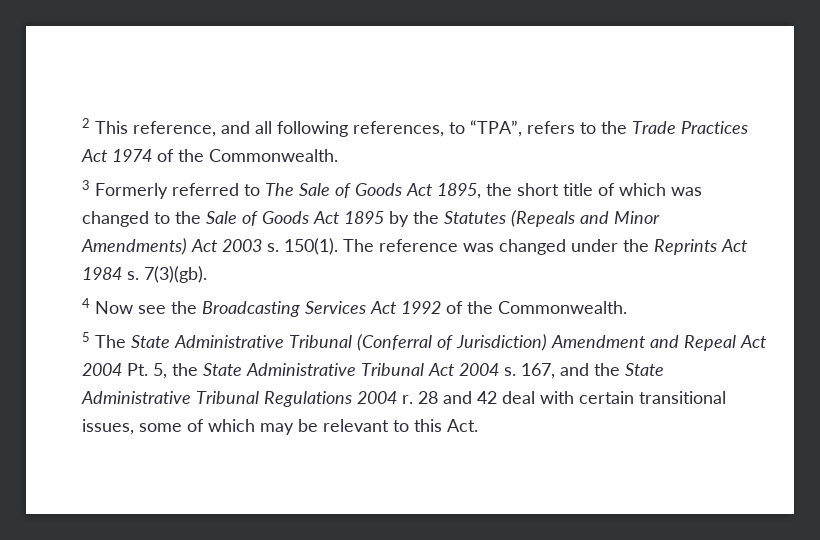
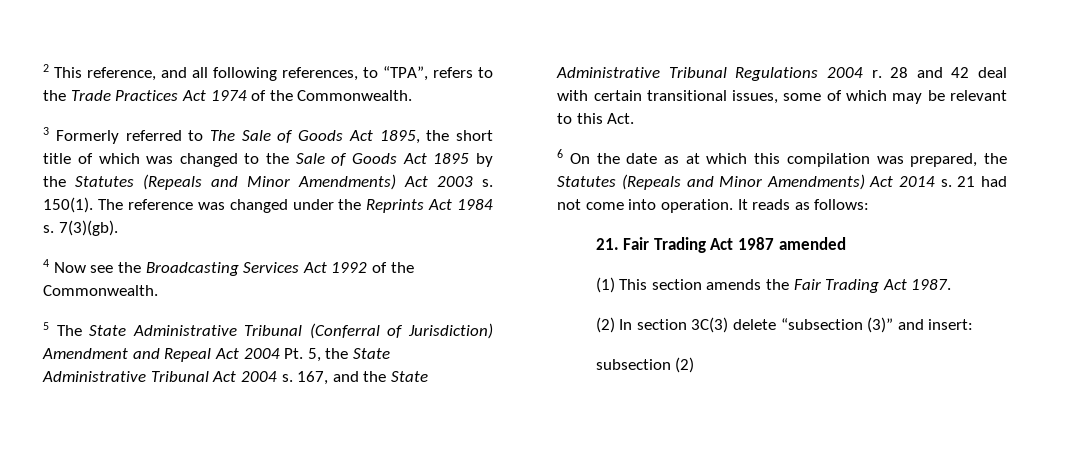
+ 6 On the date as at which this compilation was prepared, the Statutes (Repeals and Minor Amendments) Act 2014 s. 21 had not come into operation. It reads as follows:
+ 21. Fair Trading Act 1987 amended
+ (1) This section amends the Fair Trading Act 1987.
+ (2) In section 3C(3) delete “subsection (3)” and insert:
+ subsection (2)

